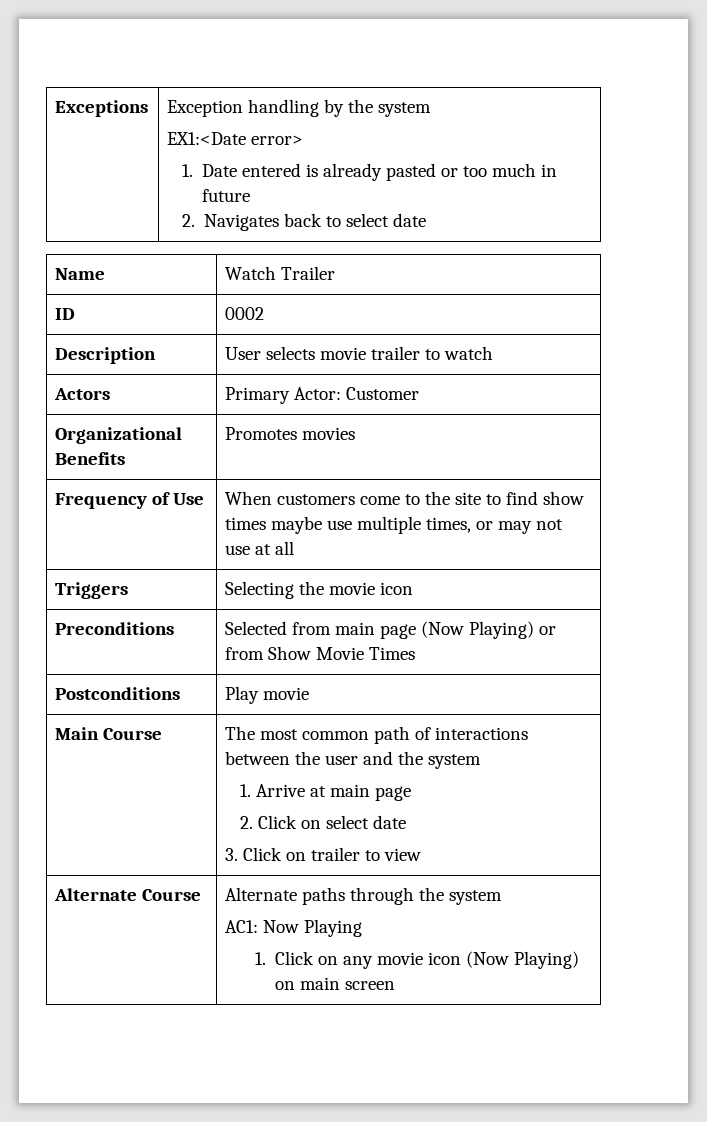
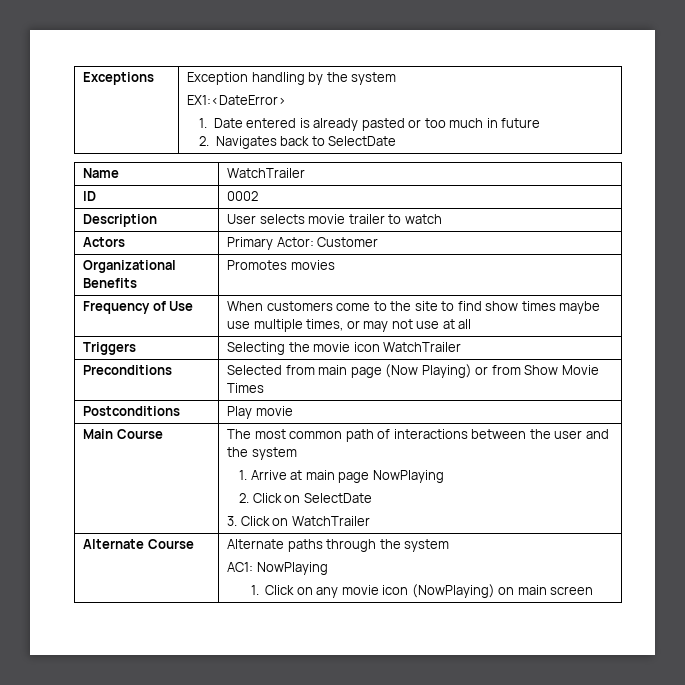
  Exceptions | Exception handling by the system
- EX1:<Date error>
+ EX1:<DateError>
  1. Date entered is already pasted or too much in future
- 2. Navigates back to select date
+ 2. Navigates back to SelectDate
- Name | Watch Trailer
+ Name | WatchTrailer
- Triggers | Selecting the movie icon
+ Triggers | Selecting the movie icon WatchTrailer
  Main Course | The most common path of interactions between the user and the system
- 1. Arrive at main page
- 2. Click on select date
- 3. Click on trailer to view
+ 1. Arrive at main page NowPlaying
+ 2. Click on SelectDate
+ 3. Click on WatchTrailer
  Alternate Course | Alternate paths through the system
- AC1: Now Playing
- 1. Click on any movie icon (Now Playing) on main screen
+ AC1: NowPlaying
+ 1. Click on any movie icon (NowPlaying) on main screen

